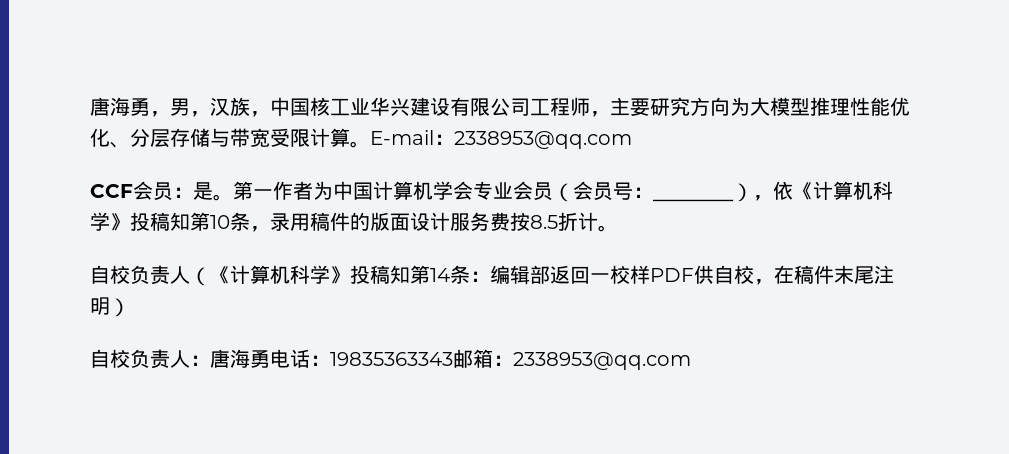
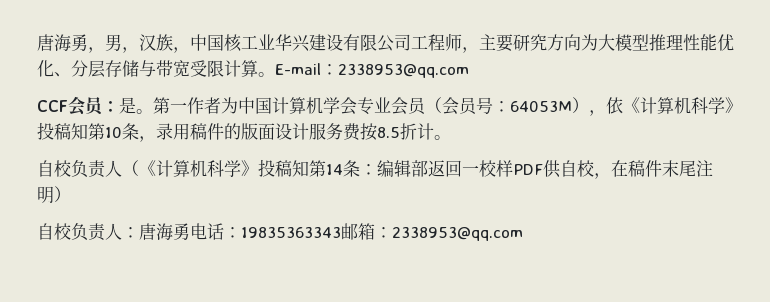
- 第一作者为中国计算机学会专业会员（会员号：＿＿＿＿），依《计算机科学》投稿知第10条，录用稿件的版面设计服务费按8.5折计。
+ 第一作者为中国计算机学会专业会员（会员号：64053M），依《计算机科学》投稿知第10条，录用稿件的版面设计服务费按8.5折计。

